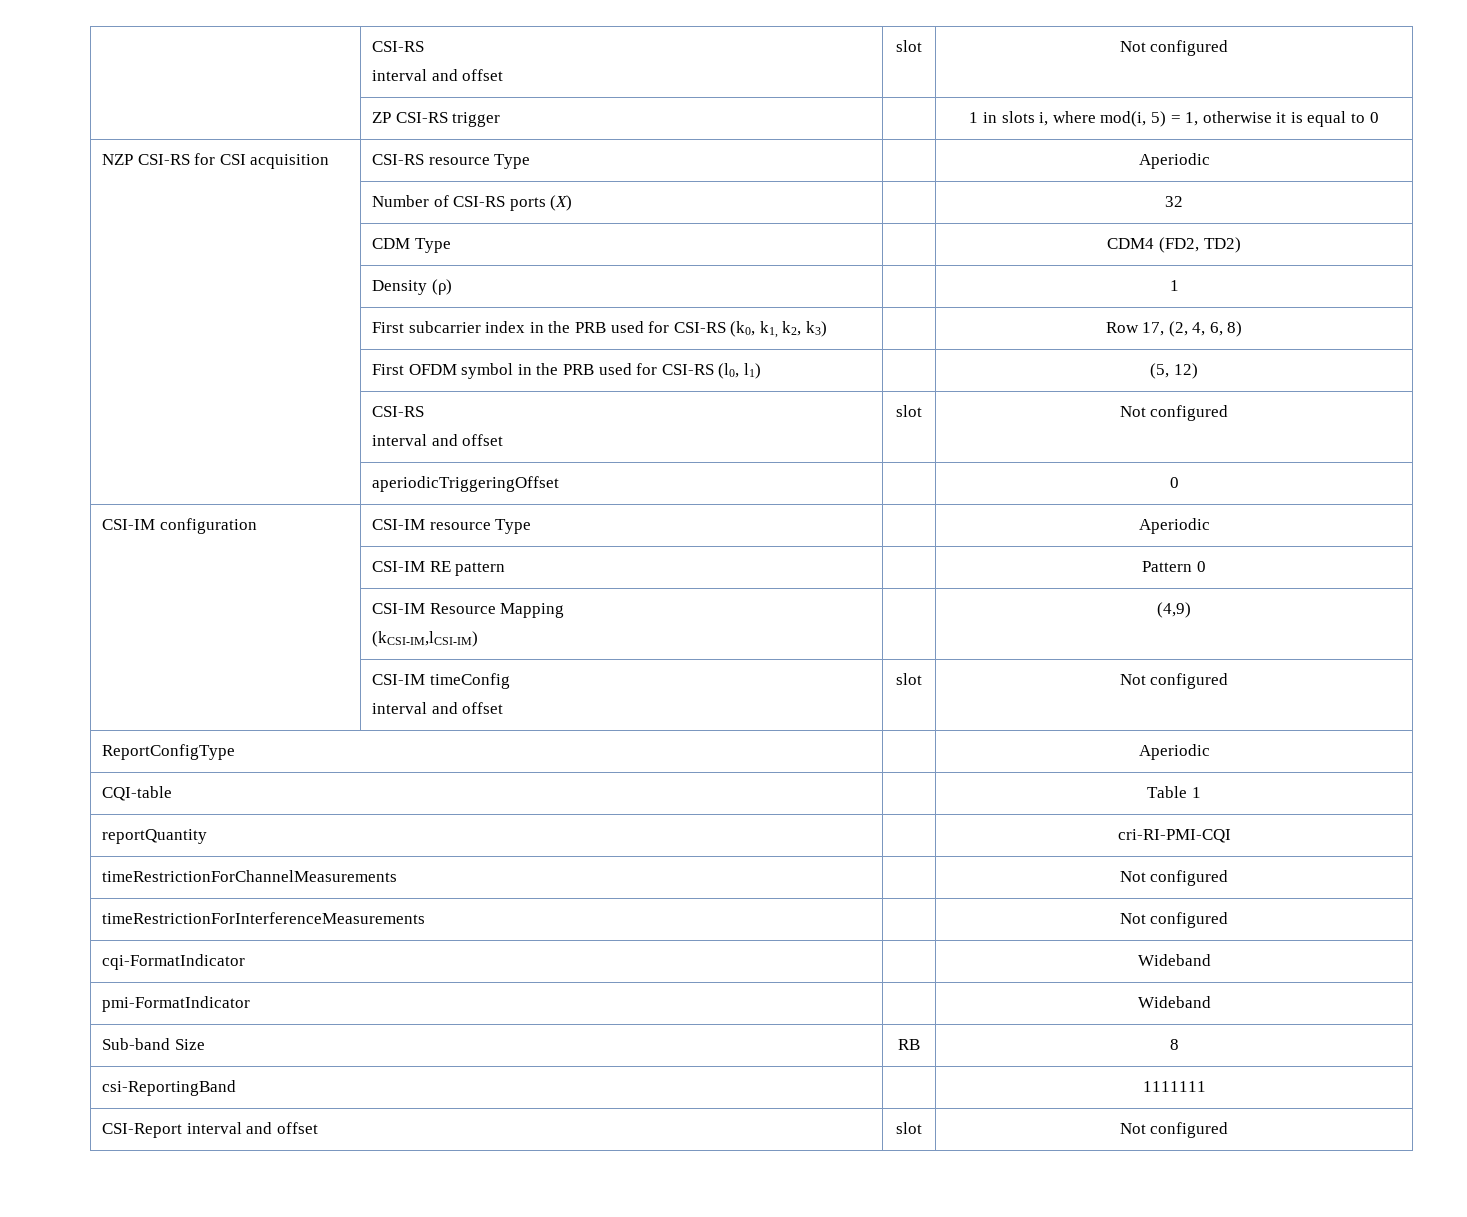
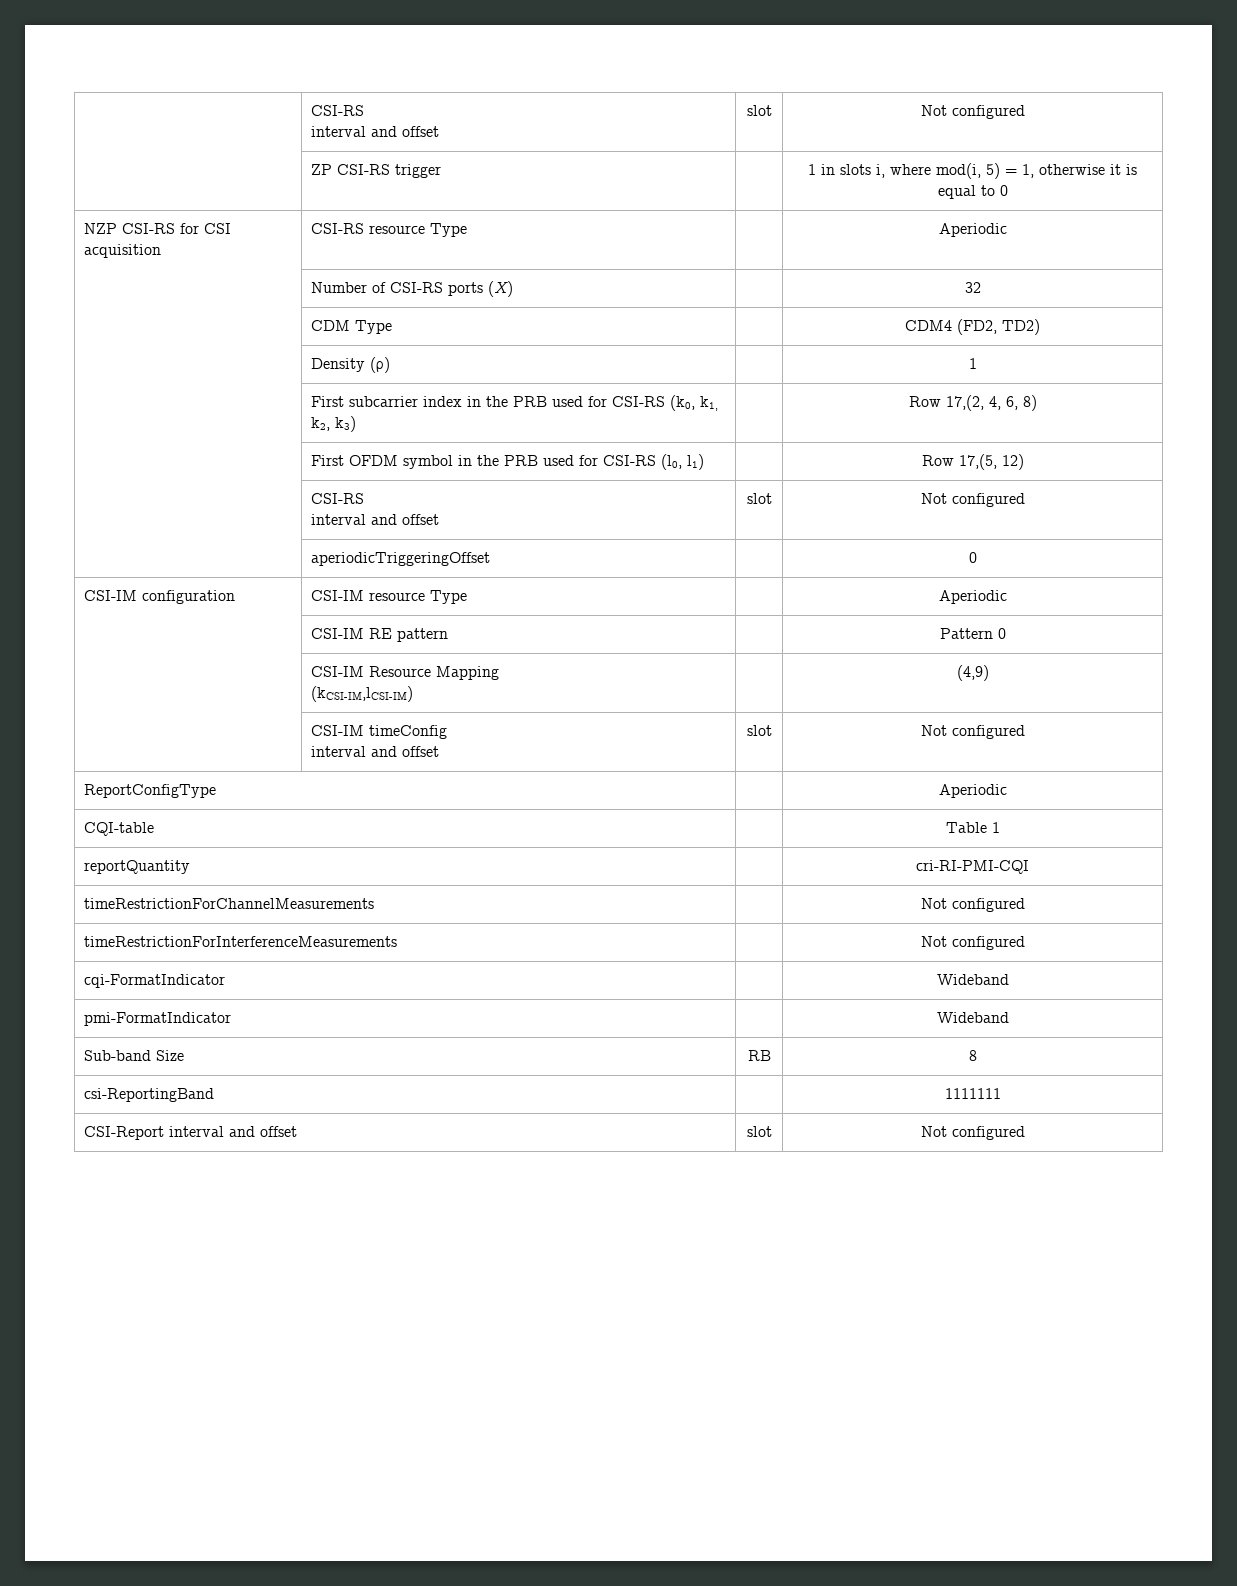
- | First subcarrier index in the PRB used for CSI-RS (k0, k1, k2, k3) | | Row 17, (2, 4, 6, 8)
+ | First subcarrier index in the PRB used for CSI-RS (k0, k1, k2, k3) | | Row 17,(2, 4, 6, 8)
- | First OFDM symbol in the PRB used for CSI-RS (l0, l1) | | (5, 12)
+ | First OFDM symbol in the PRB used for CSI-RS (l0, l1) | | Row 17,(5, 12)

